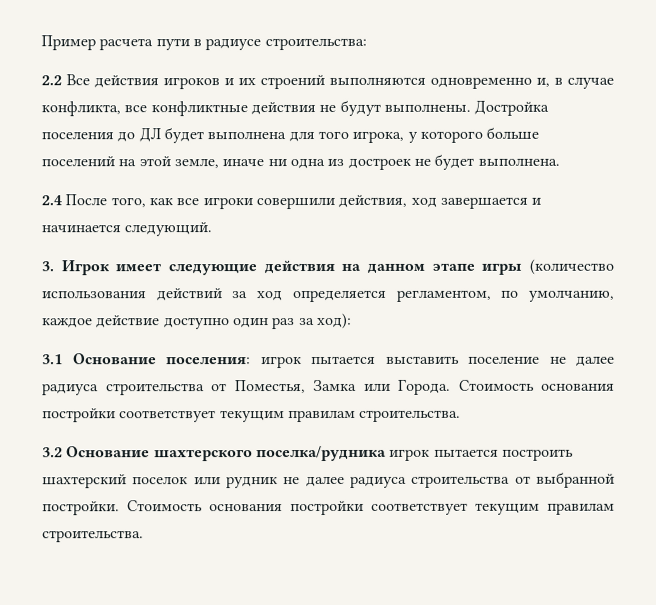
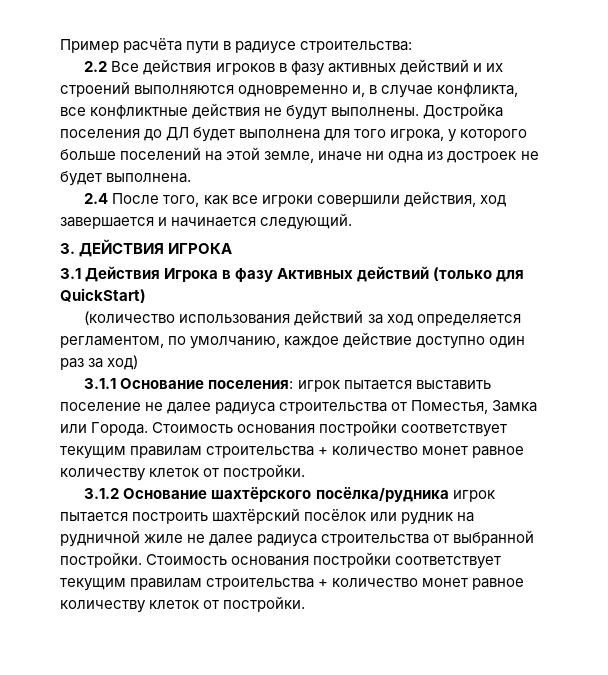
- Пример расчета пути в радиусе строительства:
+ Пример расчёта пути в радиусе строительства:
- 2.2 Все действия игроков и их строений выполняются одновременно и, в случае конфликта, все конфликтные действия не будут выполнены.
+ 2.2 Все действия игроков в фазу активных действий и их строений выполняются одновременно и, в случае конфликта, все конфликтные действия не будут выполнены.
- 3. Игрок имеет следующие действия на данном этапе игры (количество использования действий за ход определяется регламентом, по умолчанию, каждое действие доступно один раз за ход):
- 3.1 Основание поселения: игрок пытается выставить поселение не далее радиуса строительства от Поместья, Замка или Города. Стоимость основания постройки соответствует текущим правилам строительства.
- 3.2 Основание шахтерского поселка/рудника игрок пытается построить шахтерский поселок или рудник не далее радиуса строительства от выбранной постройки. Стоимость основания постройки соответствует текущим правилам строительства.
+ 3. ДЕЙСТВИЯ ИГРОКА
+ 3.1 Действия Игрока в фазу Активных действий (только для QuickStart)
+ (количество использования действий за ход определяется регламентом, по умолчанию, каждое действие доступно один раз за ход)
+ 3.1.1 Основание поселения: игрок пытается выставить поселение не далее радиуса строительства от Поместья, Замка или Города. Стоимость основания постройки соответствует текущим правилам строительства + количество монет равное количеству клеток от постройки.
+ 3.1.2 Основание шахтёрского посёлка/рудника игрок пытается построить шахтёрский посёлок или рудник на рудничной жиле не далее радиуса строительства от выбранной постройки. Стоимость основания постройки соответствует текущим правилам строительства + количество монет равное количеству клеток от постройки.

